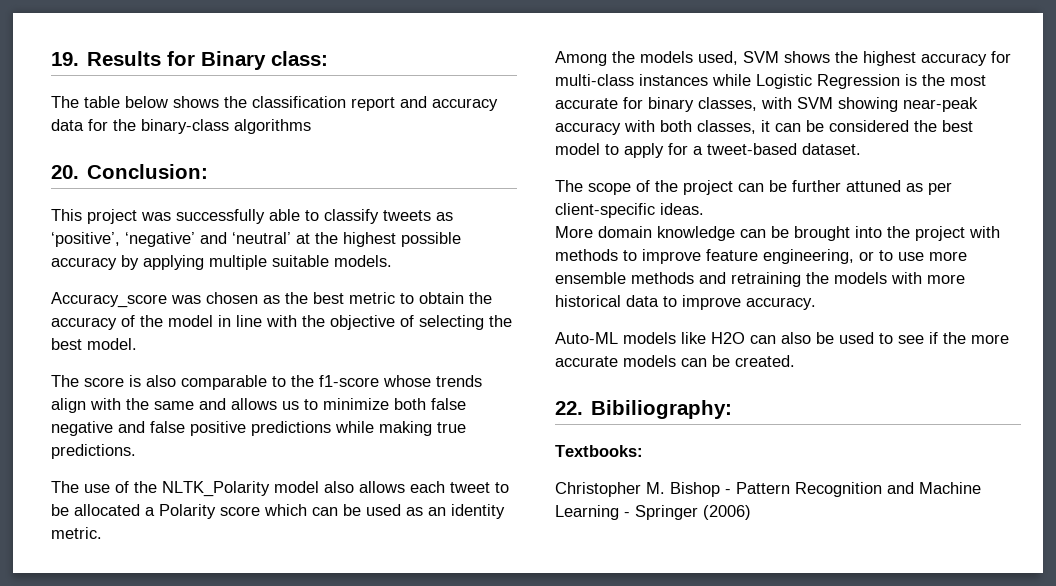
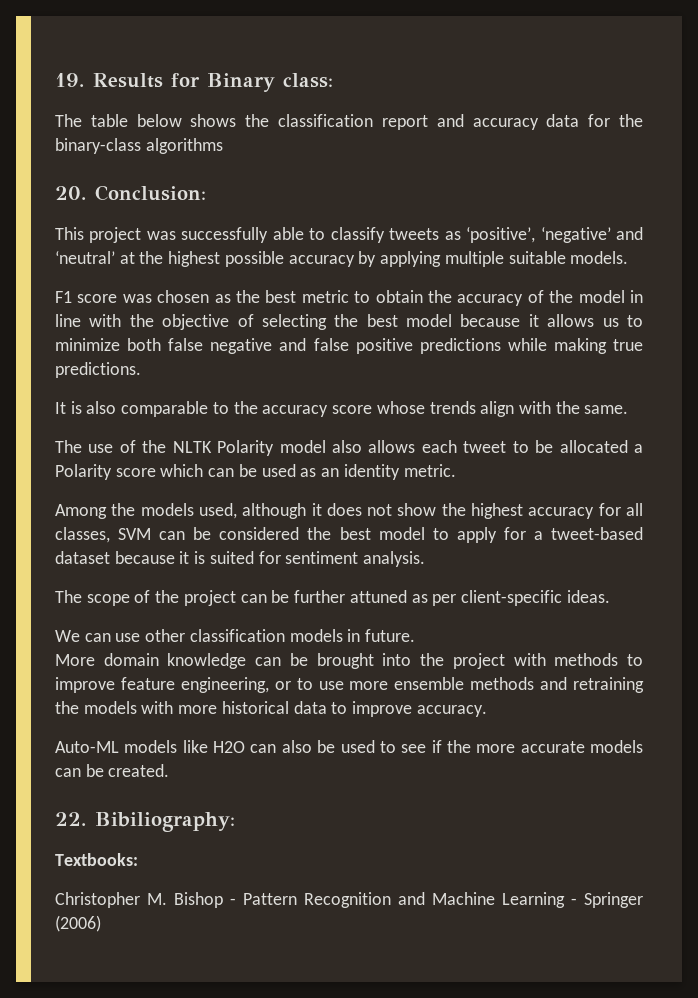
- Accuracy_score was chosen as the best metric to obtain the accuracy of the model in line with the objective of selecting the best model.
- The score is also comparable to the f1-score whose trends align with the same and allows us to minimize both false negative and false positive predictions while making true predictions.
+ F1 score was chosen as the best metric to obtain the accuracy of the model in line with the objective of selecting the best model because it allows us to minimize both false negative and false positive predictions while making true predictions.
+ It is also comparable to the accuracy score whose trends align with the same.
- The use of the NLTK_Polarity model also allows each tweet to be allocated a Polarity score which can be used as an identity metric.
+ The use of the NLTK Polarity model also allows each tweet to be allocated a Polarity score which can be used as an identity metric.
- Among the models used, SVM shows the highest accuracy for multi-class instances while Logistic Regression is the most accurate for binary classes, with SVM showing near-peak accuracy with both classes, it can be considered the best model to apply for a tweet-based dataset.
+ Among the models used, although it does not show the highest accuracy for all classes, SVM can be considered the best model to apply for a tweet-based dataset because it is suited for sentiment analysis.
+ We can use other classification models in future.

